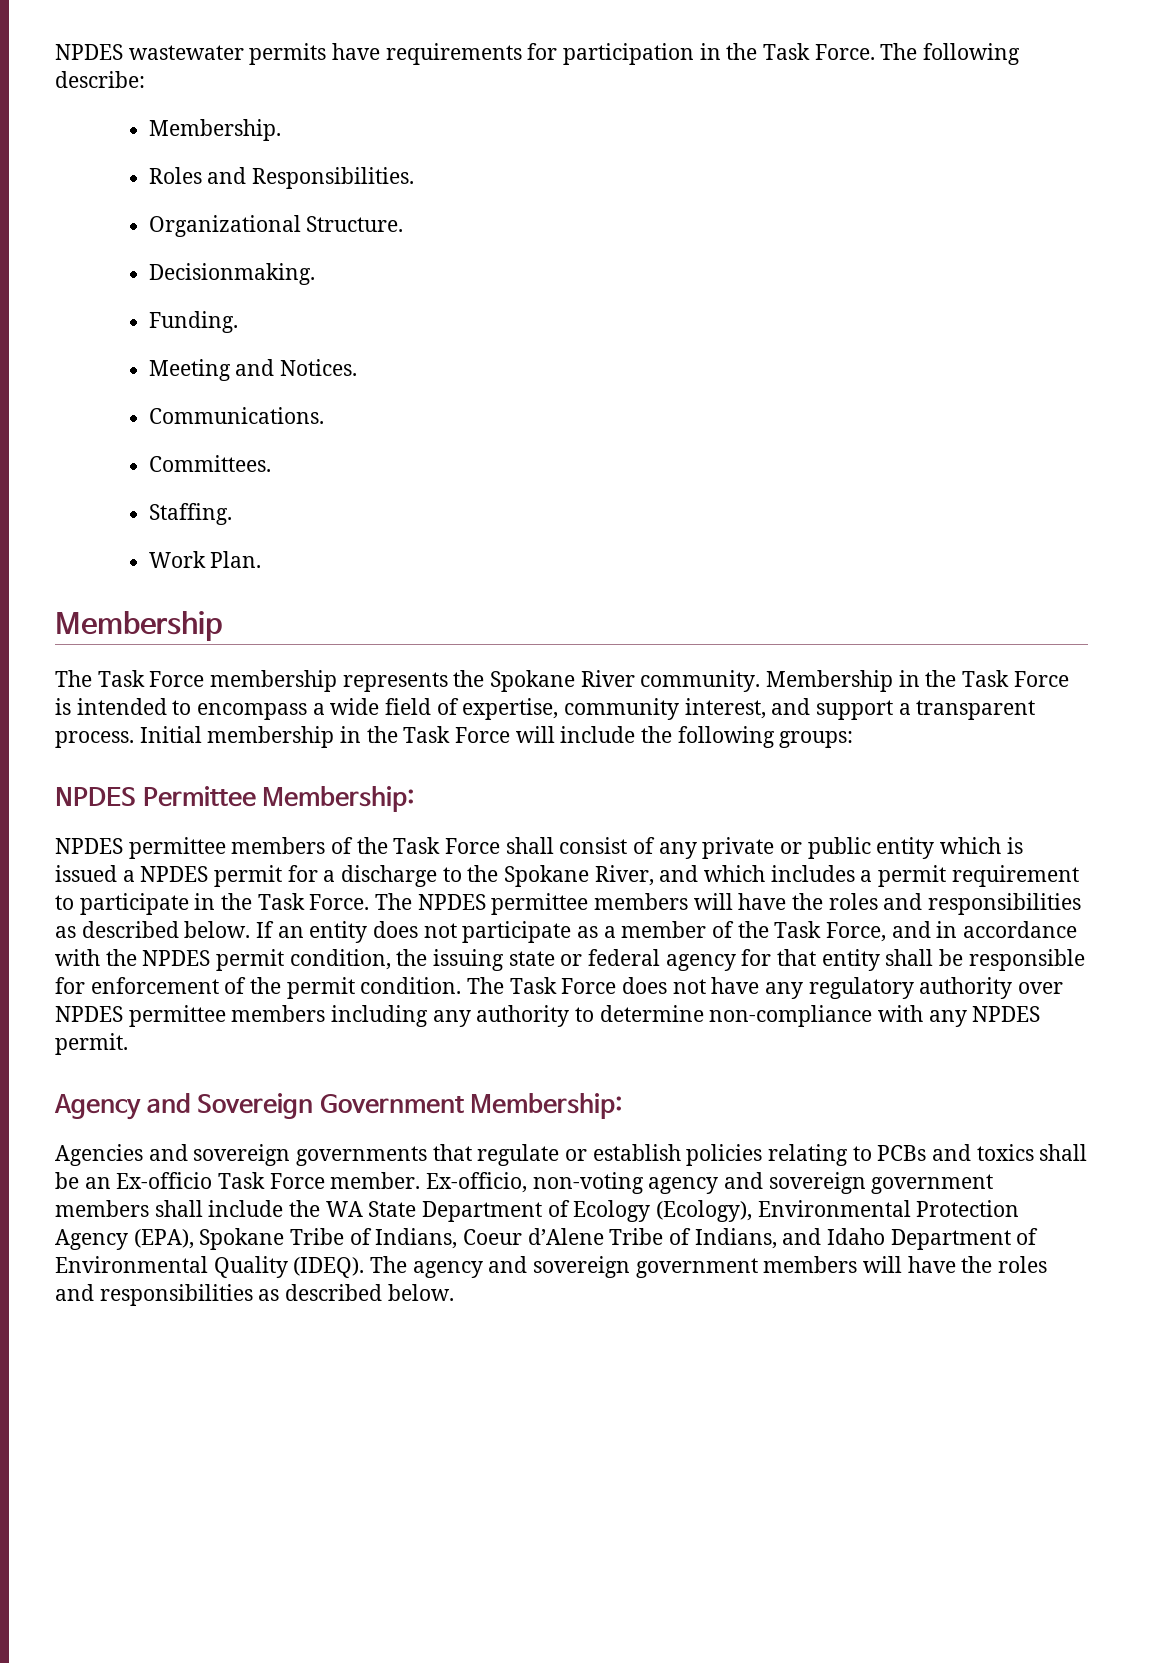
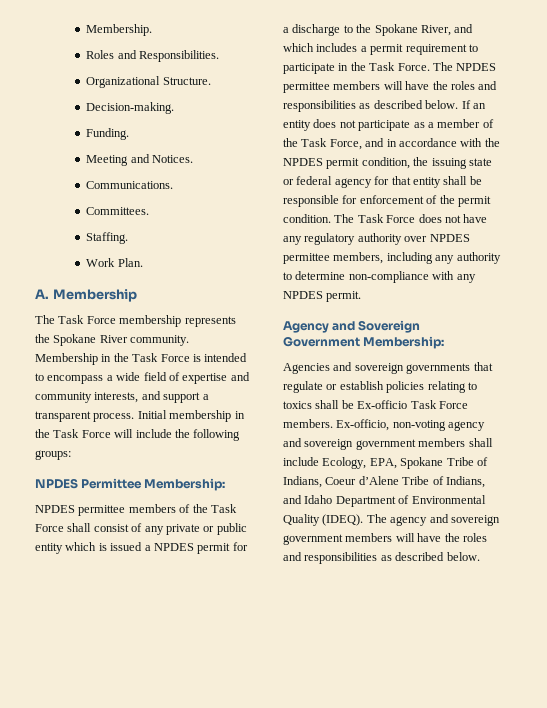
- NPDES wastewater permits have requirements for participation in the Task Force. The following describe:
- Decisionmaking.
+ Decision-making.
  Work Plan.
- Membership
+ A. Membership
- Membership in the Task Force is intended to encompass a wide field of expertise, community interest, and support a transparent process.
+ Membership in the Task Force is intended to encompass a wide field of expertise and community interests, and support a transparent process.
- The Task Force does not have any regulatory authority over NPDES permittee members including any authority to determine non-compliance with any NPDES permit.
+ The Task Force does not have any regulatory authority over NPDES permittee members, including any authority to determine non-compliance with any NPDES permit.
- Agencies and sovereign governments that regulate or establish policies relating to PCBs and toxics shall be an Ex-officio Task Force member.
+ Agencies and sovereign governments that regulate or establish policies relating to toxics shall be Ex-officio Task Force members.
- Ex-officio, non-voting agency and sovereign government members shall include the WA State Department of Ecology (Ecology), Environmental Protection Agency (EPA), Spokane Tribe of Indians, Coeur d’Alene Tribe of Indians, and Idaho Department of Environmental Quality (IDEQ).
+ Ex-officio, non-voting agency and sovereign government members shall include Ecology, EPA, Spokane Tribe of Indians, Coeur d’Alene Tribe of Indians, and Idaho Department of Environmental Quality (IDEQ).

